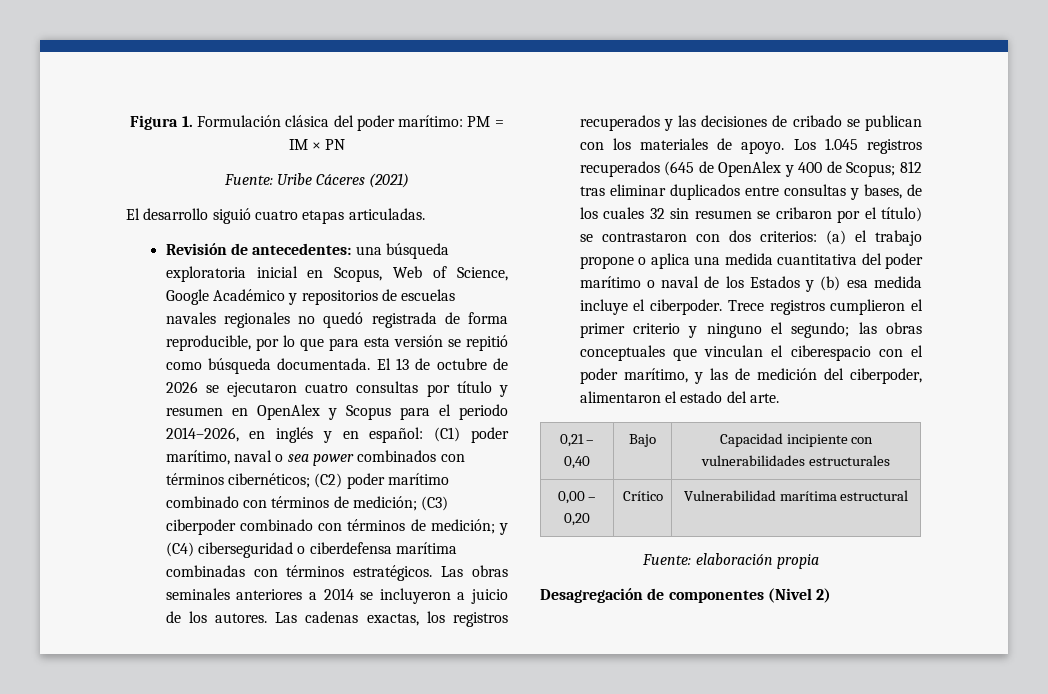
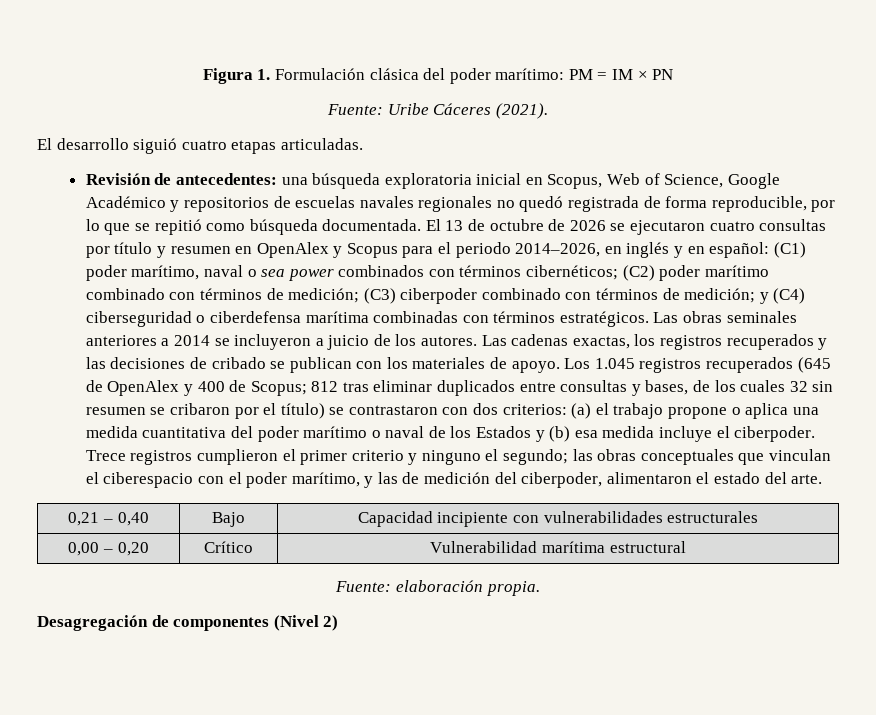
- Fuente: Uribe Cáceres (2021)
+ Fuente: Uribe Cáceres (2021).
- Revisión de antecedentes: una búsqueda exploratoria inicial en Scopus, Web of Science, Google Académico y repositorios de escuelas navales regionales no quedó registrada de forma reproducible, por lo que para esta versión se repitió como búsqueda documentada.
+ Revisión de antecedentes: una búsqueda exploratoria inicial en Scopus, Web of Science, Google Académico y repositorios de escuelas navales regionales no quedó registrada de forma reproducible, por lo que se repitió como búsqueda documentada.
- Fuente: elaboración propia
+ Fuente: elaboración propia.

